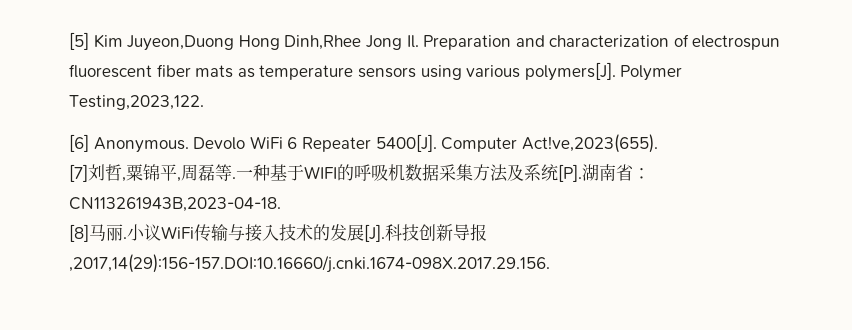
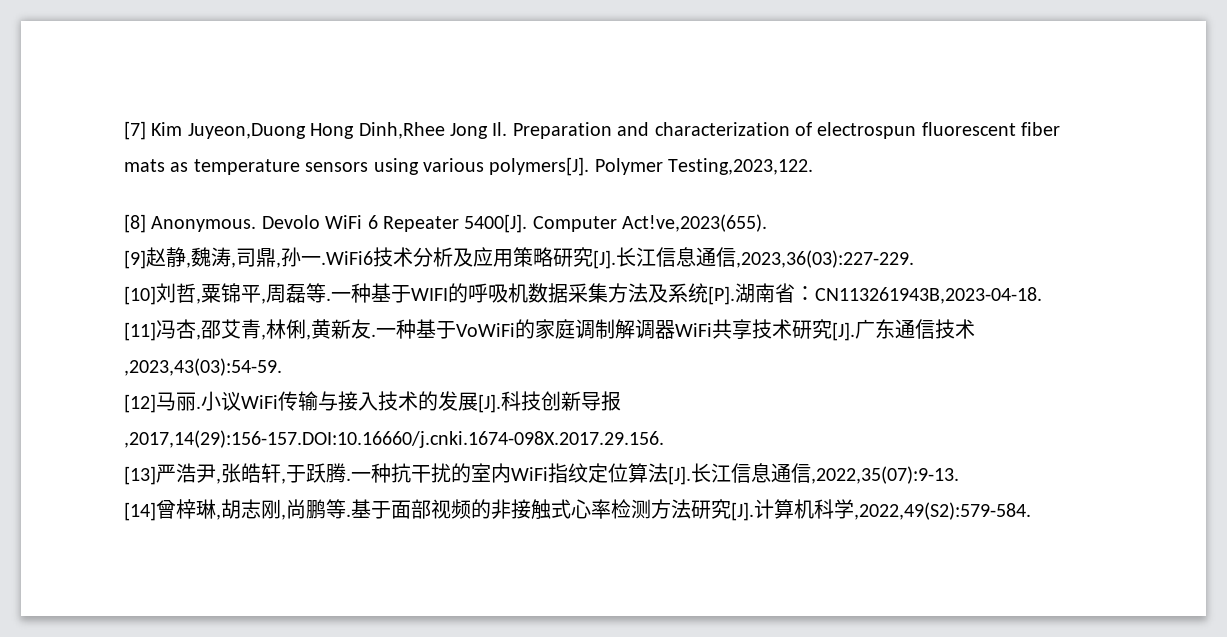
- [5] Kim Juyeon,Duong Hong Dinh,Rhee Jong Il. Preparation and characterization of electrospun fluorescent fiber mats as temperature sensors using various polymers[J].
+ [7] Kim Juyeon,Duong Hong Dinh,Rhee Jong Il. Preparation and characterization of electrospun fluorescent fiber mats as temperature sensors using various polymers[J].
- [6] Anonymous.
+ [8] Anonymous.
- [7]刘哲,粟锦平,周磊等.
+ [9]赵静,魏涛,司鼎,孙一.WiFi6技术分析及应用策略研究[J].长江信息通信,2023,36(03):227-229.
+ [10]刘哲,粟锦平,周磊等.
- [8]马丽.
+ [11]冯杏,邵艾青,林俐,黄新友.一种基于VoWiFi的家庭调制解调器WiFi共享技术研究[J].广东通信技术,2023,43(03):54-59.
+ [12]马丽.
+ [13]严浩尹,张皓轩,于跃腾.一种抗干扰的室内WiFi指纹定位算法[J].长江信息通信,2022,35(07):9-13.
+ [14]曾梓琳,胡志刚,尚鹏等.基于面部视频的非接触式心率检测方法研究[J].计算机科学,2022,49(S2):579-584.

